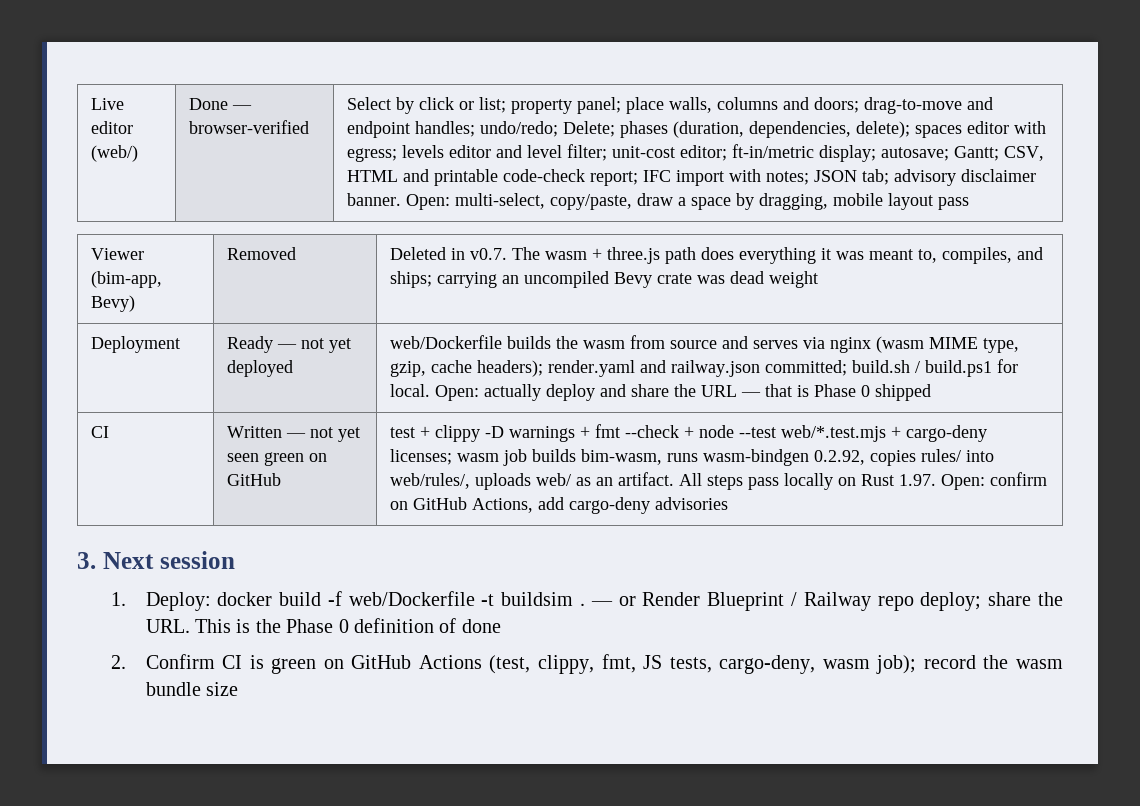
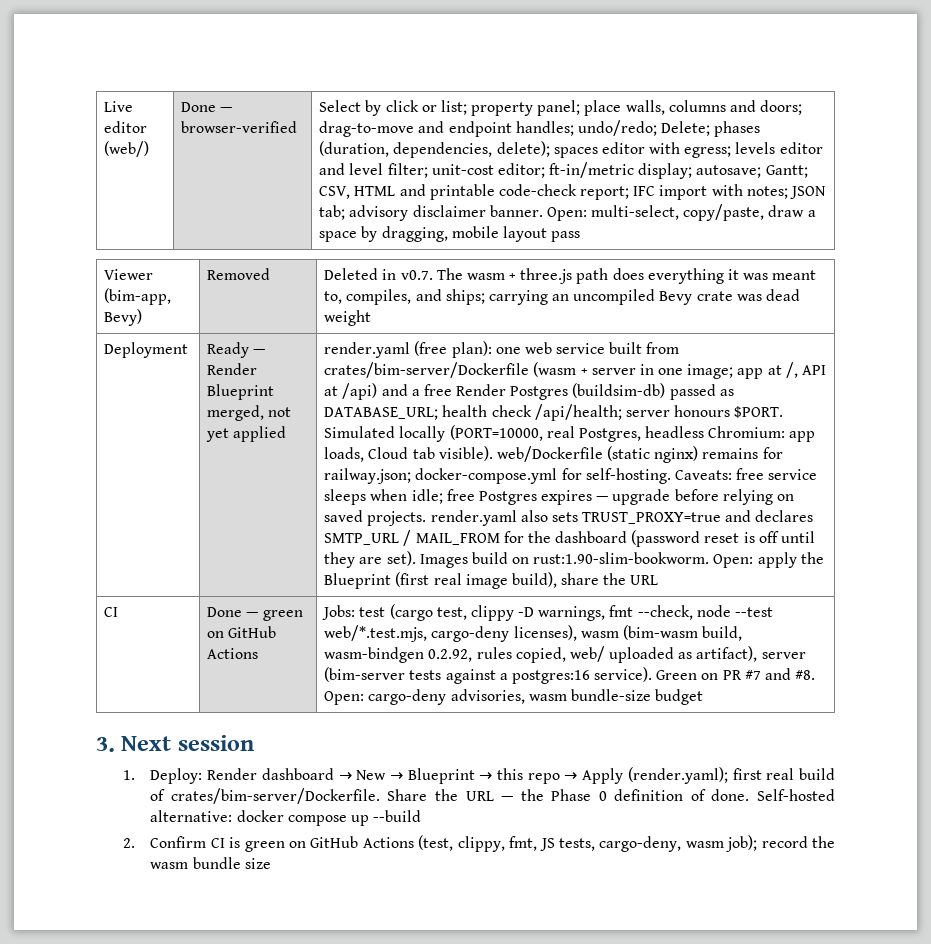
- Ready — not yet deployed | web/Dockerfile builds the wasm from source and serves via nginx (wasm MIME type, gzip, cache headers); render.yaml and railway.json committed; build.sh / build.ps1 for local. Open: actually deploy and share the URL — that is Phase 0 shipped
- CI | Written — not yet seen green on GitHub | test + clippy -D warnings + fmt --check + node --test web/*.test.mjs + cargo-deny licenses; wasm job builds bim-wasm, runs wasm-bindgen 0.2.92, copies rules/ into web/rules/, uploads web/ as an artifact. All steps pass locally on Rust 1.97. Open: confirm on GitHub Actions, add cargo-deny advisories
+ Ready — Render Blueprint merged, not yet applied | render.yaml (free plan): one web service built from crates/bim-server/Dockerfile (wasm + server in one image; app at /, API at /api) and a free Render Postgres (buildsim-db) passed as DATABASE_URL; health check /api/health; server honours $PORT. Simulated locally (PORT=10000, real Postgres, headless Chromium: app loads, Cloud tab visible). web/Dockerfile (static nginx) remains for railway.json; docker-compose.yml for self-hosting. Caveats: free service sleeps when idle; free Postgres expires — upgrade before relying on saved projects. render.yaml also sets TRUST_PROXY=true and declares SMTP_URL / MAIL_FROM for the dashboard (password reset is off until they are set). Images build on rust:1.90-slim-bookworm. Open: apply the Blueprint (first real image build), share the URL
+ CI | Done — green on GitHub Actions | Jobs: test (cargo test, clippy -D warnings, fmt --check, node --test web/*.test.mjs, cargo-deny licenses), wasm (bim-wasm build, wasm-bindgen 0.2.92, rules copied, web/ uploaded as artifact), server (bim-server tests against a postgres:16 service). Green on PR #7 and #8. Open: cargo-deny advisories, wasm bundle-size budget
- 1. Deploy: docker build -f web/Dockerfile -t buildsim . — or Render Blueprint / Railway repo deploy; share the URL. This is the Phase 0 definition of done
+ 1. Deploy: Render dashboard → New → Blueprint → this repo → Apply (render.yaml); first real build of crates/bim-server/Dockerfile. Share the URL — the Phase 0 definition of done. Self-hosted alternative: docker compose up --build

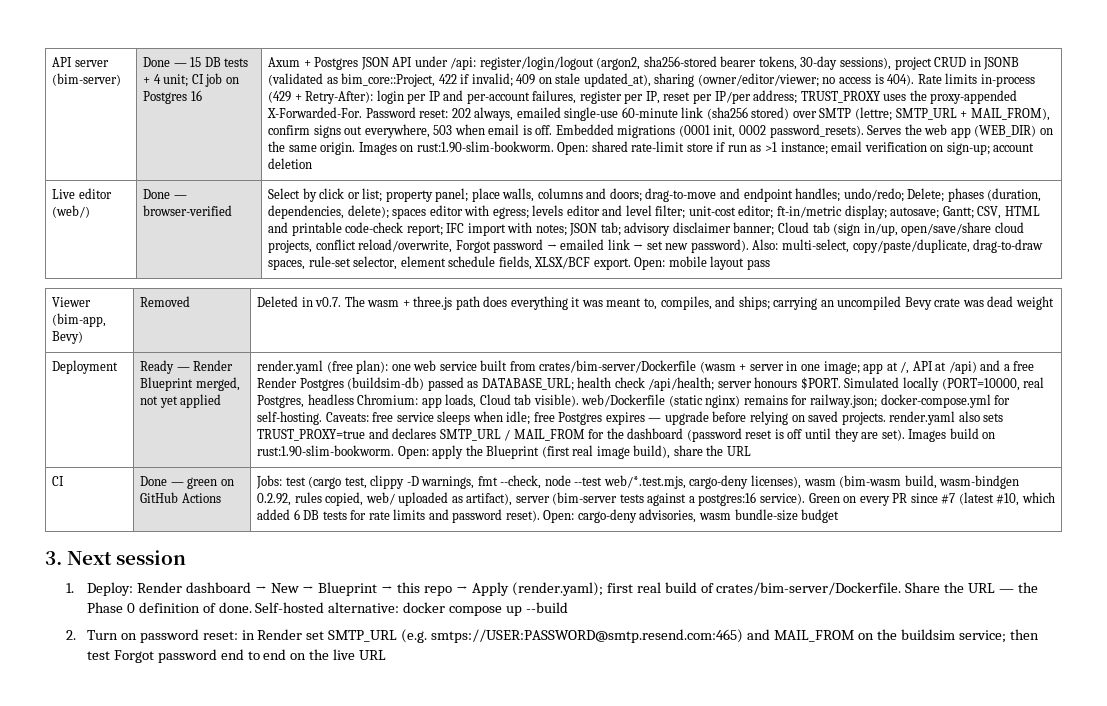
+ API server (bim-server) | Done — 15 DB tests + 4 unit; CI job on Postgres 16 | Axum + Postgres JSON API under /api: register/login/logout (argon2, sha256-stored bearer tokens, 30-day sessions), project CRUD in JSONB (validated as bim_core::Project, 422 if invalid; 409 on stale updated_at), sharing (owner/editor/viewer; no access is 404). Rate limits in-process (429 + Retry-After): login per IP and per-account failures, register per IP, reset per IP/per address; TRUST_PROXY uses the proxy-appended X-Forwarded-For. Password reset: 202 always, emailed single-use 60-minute link (sha256 stored) over SMTP (lettre; SMTP_URL + MAIL_FROM), confirm signs out everywhere, 503 when email is off. Embedded migrations (0001 init, 0002 password_resets). Serves the web app (WEB_DIR) on the same origin. Images on rust:1.90-slim-bookworm. Open: shared rate-limit store if run as >1 instance; email verification on sign-up; account deletion
- Select by click or list; property panel; place walls, columns and doors; drag-to-move and endpoint handles; undo/redo; Delete; phases (duration, dependencies, delete); spaces editor with egress; levels editor and level filter; unit-cost editor; ft-in/metric display; autosave; Gantt; CSV, HTML and printable code-check report; IFC import with notes; JSON tab; advisory disclaimer banner. Open: multi-select, copy/paste, draw a space by dragging, mobile layout pass
+ Select by click or list; property panel; place walls, columns and doors; drag-to-move and endpoint handles; undo/redo; Delete; phases (duration, dependencies, delete); spaces editor with egress; levels editor and level filter; unit-cost editor; ft-in/metric display; autosave; Gantt; CSV, HTML and printable code-check report; IFC import with notes; JSON tab; advisory disclaimer banner; Cloud tab (sign in/up, open/save/share cloud projects, conflict reload/overwrite, Forgot password → emailed link → set new password). Also: multi-select, copy/paste/duplicate, drag-to-draw spaces, rule-set selector, element schedule fields, XLSX/BCF export. Open: mobile layout pass
- Green on PR #7 and #8.
+ Green on every PR since #7 (latest #10, which added 6 DB tests for rate limits and password reset).
- 2. Confirm CI is green on GitHub Actions (test, clippy, fmt, JS tests, cargo-deny, wasm job); record the wasm bundle size
+ 2. Turn on password reset: in Render set SMTP_URL (e.g. smtps://USER:PASSWORD@smtp.resend.com:465) and MAIL_FROM on the buildsim service; then test Forgot password end to end on the live URL

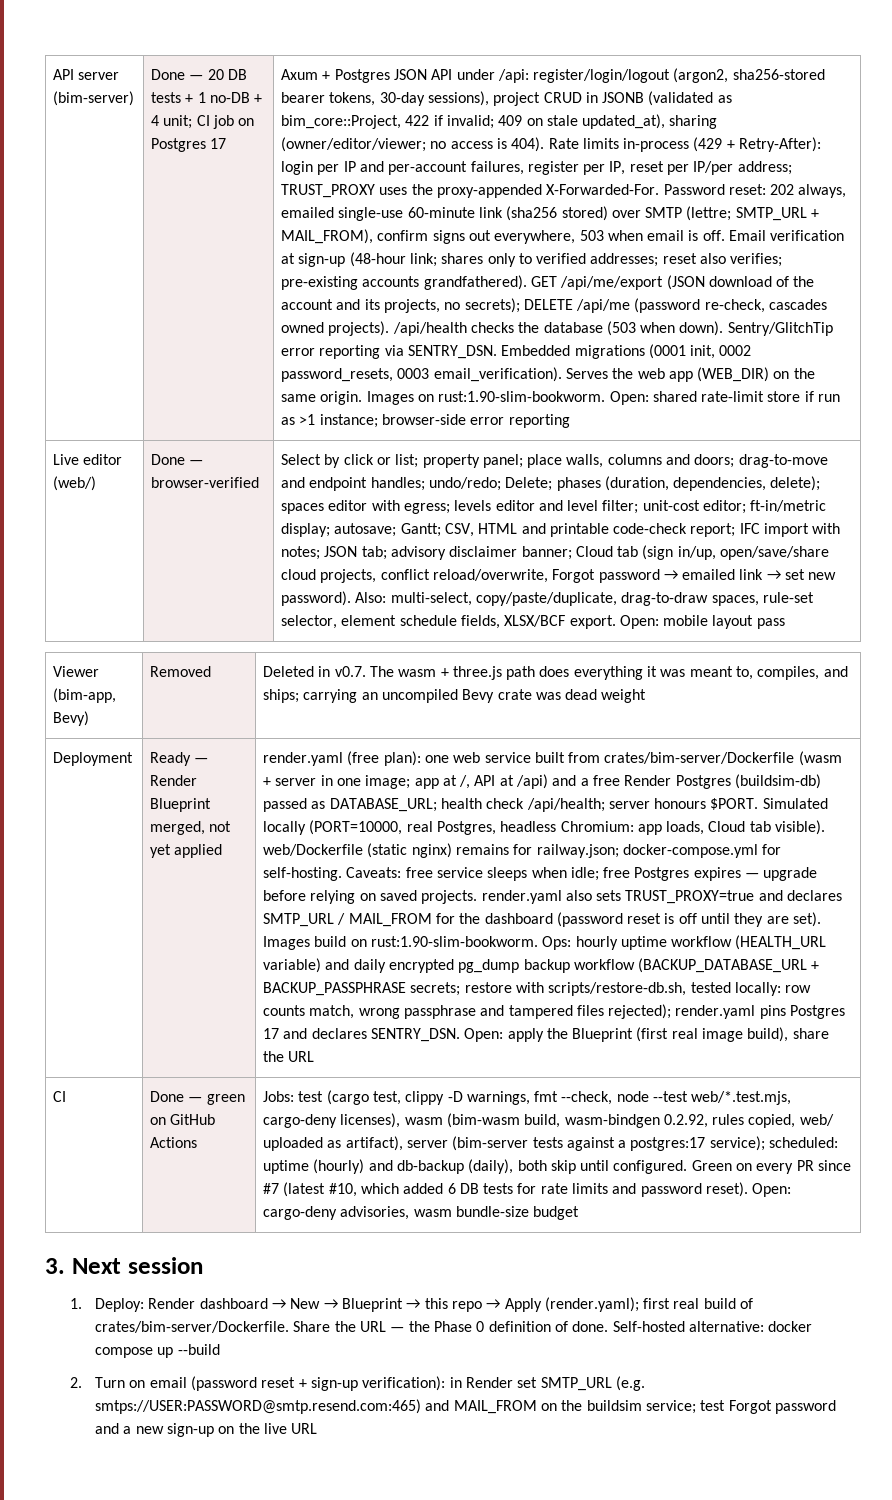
- Done — 15 DB tests + 4 unit; CI job on Postgres 16
+ Done — 20 DB tests + 1 no-DB + 4 unit; CI job on Postgres 17
+ Email verification at sign-up (48-hour link; shares only to verified addresses; reset also verifies; pre-existing accounts grandfathered). GET /api/me/export (JSON download of the account and its projects, no secrets); DELETE /api/me (password re-check, cascades owned projects). /api/health checks the database (503 when down). Sentry/GlitchTip error reporting via SENTRY_DSN.
- Embedded migrations (0001 init, 0002 password_resets).
+ Embedded migrations (0001 init, 0002 password_resets, 0003 email_verification).
- Images on rust:1.90-slim-bookworm. Open: shared rate-limit store if run as >1 instance; email verification on sign-up; account deletion
+ Images on rust:1.90-slim-bookworm. Open: shared rate-limit store if run as >1 instance; browser-side error reporting
- Images build on rust:1.90-slim-bookworm. Open: apply the Blueprint (first real image build), share the URL
+ Images build on rust:1.90-slim-bookworm. Ops: hourly uptime workflow (HEALTH_URL variable) and daily encrypted pg_dump backup workflow (BACKUP_DATABASE_URL + BACKUP_PASSPHRASE secrets; restore with scripts/restore-db.sh, tested locally: row counts match, wrong passphrase and tampered files rejected); render.yaml pins Postgres 17 and declares SENTRY_DSN. Open: apply the Blueprint (first real image build), share the URL
- Jobs: test (cargo test, clippy -D warnings, fmt --check, node --test web/*.test.mjs, cargo-deny licenses), wasm (bim-wasm build, wasm-bindgen 0.2.92, rules copied, web/ uploaded as artifact), server (bim-server tests against a postgres:16 service).
+ Jobs: test (cargo test, clippy -D warnings, fmt --check, node --test web/*.test.mjs, cargo-deny licenses), wasm (bim-wasm build, wasm-bindgen 0.2.92, rules copied, web/ uploaded as artifact), server (bim-server tests against a postgres:17 service); scheduled: uptime (hourly) and db-backup (daily), both skip until configured.
- 2. Turn on password reset: in Render set SMTP_URL (e.g. smtps://USER:PASSWORD@smtp.resend.com:465) and MAIL_FROM on the buildsim service; then test Forgot password end to end on the live URL
+ 2. Turn on email (password reset + sign-up verification): in Render set SMTP_URL (e.g. smtps://USER:PASSWORD@smtp.resend.com:465) and MAIL_FROM on the buildsim service; test Forgot password and a new sign-up on the live URL

